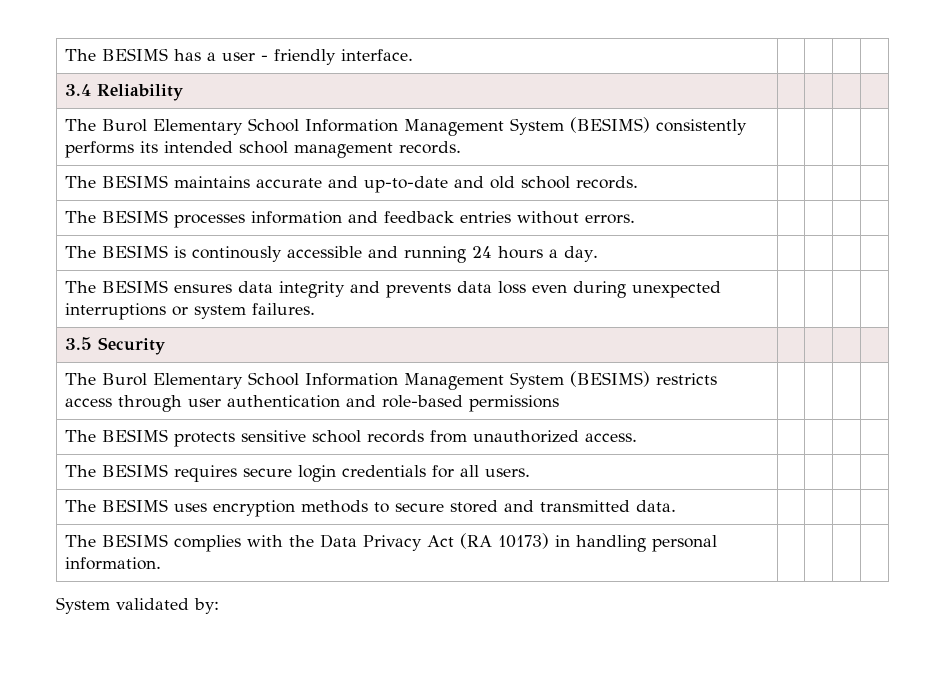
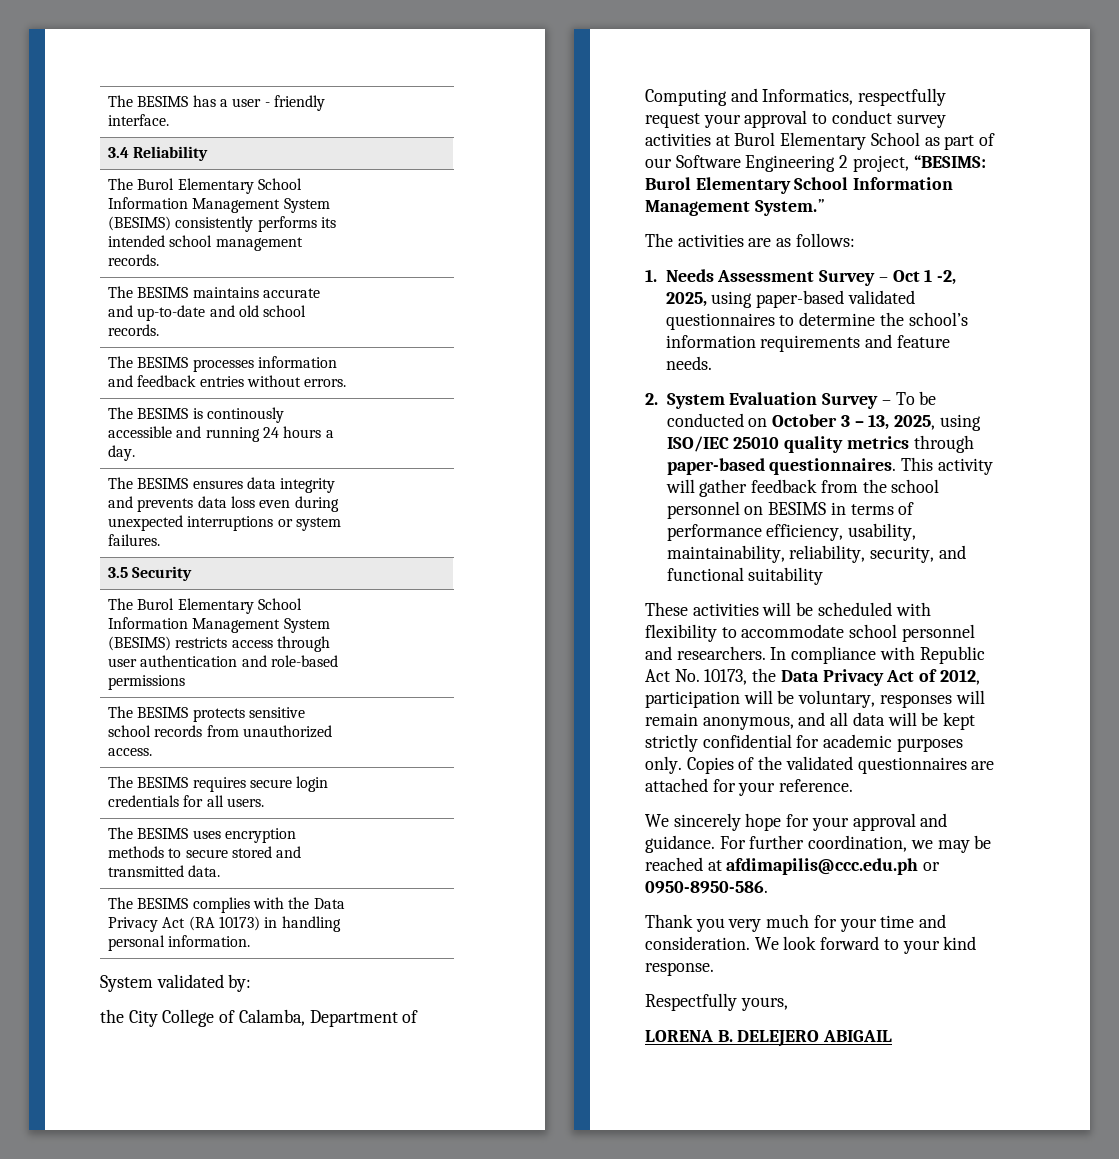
+ the City College of Calamba, Department of Computing and Informatics, respectfully request your approval to conduct survey activities at Burol Elementary School as part of our Software Engineering 2 project, “BESIMS: Burol Elementary School Information Management System.”
+ The activities are as follows:
+ 1. Needs Assessment Survey – Oct 1 -2, 2025, using paper-based validated questionnaires to determine the school’s information requirements and feature needs.
+ 2. System Evaluation Survey – To be conducted on October 3 – 13, 2025, using ISO/IEC 25010 quality metrics through paper-based questionnaires. This activity will gather feedback from the school personnel on BESIMS in terms of performance efficiency, usability, maintainability, reliability, security, and functional suitability
+ These activities will be scheduled with flexibility to accommodate school personnel and researchers. In compliance with Republic Act No. 10173, the Data Privacy Act of 2012, participation will be voluntary, responses will remain anonymous, and all data will be kept strictly confidential for academic purposes only. Copies of the validated questionnaires are attached for your reference.
+ We sincerely hope for your approval and guidance. For further coordination, we may be reached at afdimapilis@ccc.edu.ph or 0950-8950-586.
+ Thank you very much for your time and consideration. We look forward to your kind response.
+ Respectfully yours,
+ LORENA B. DELEJERO ABIGAIL

